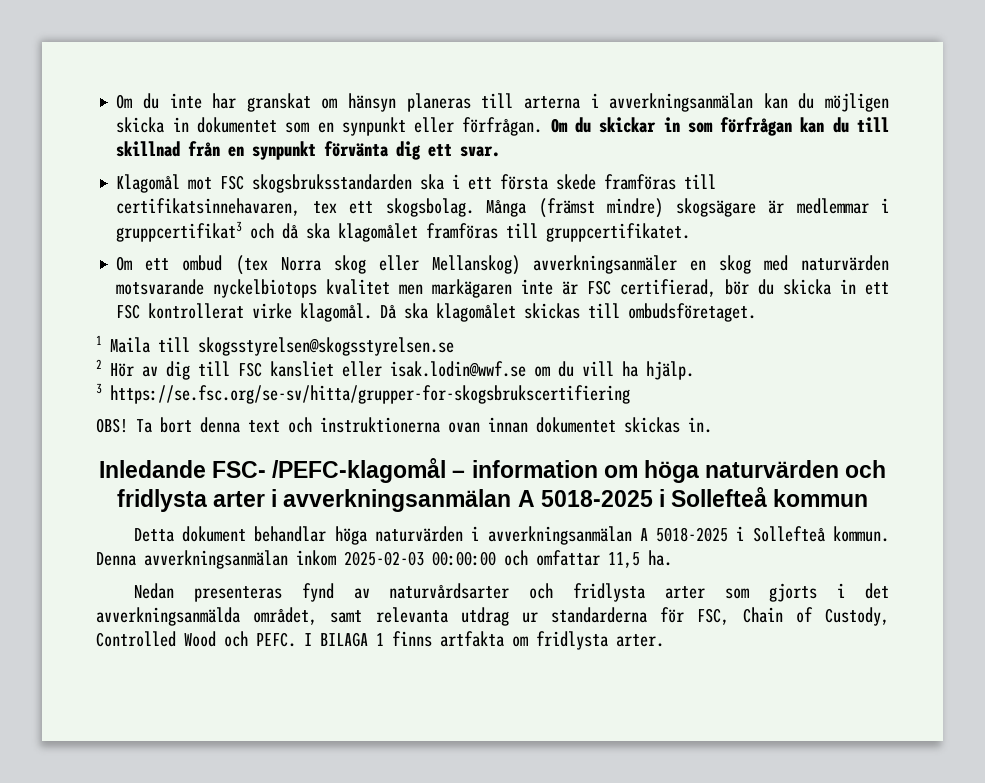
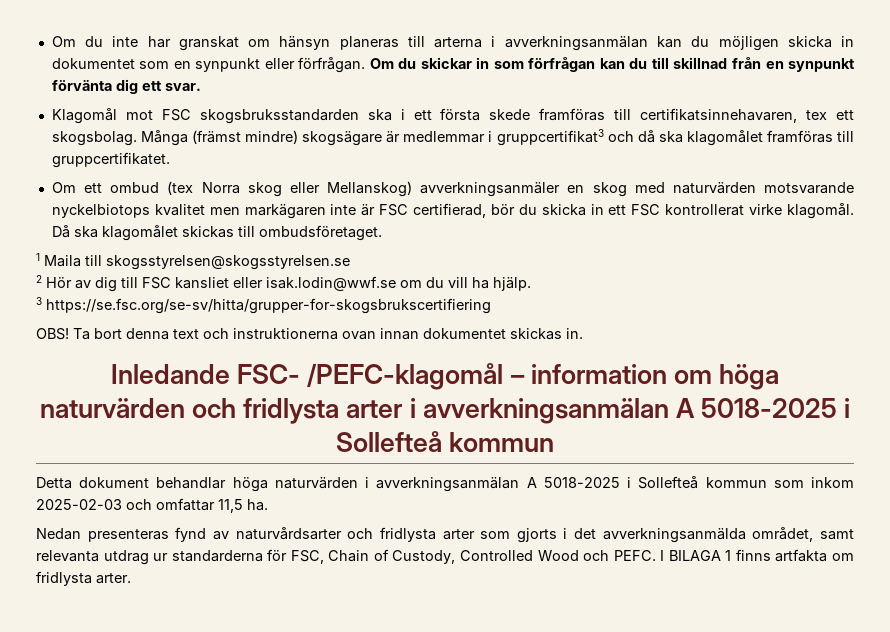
- Detta dokument behandlar höga naturvärden i avverkningsanmälan A 5018-2025 i Sollefteå kommun. Denna avverkningsanmälan inkom 2025-02-03 00:00:00 och omfattar 11,5 ha.
+ Detta dokument behandlar höga naturvärden i avverkningsanmälan A 5018-2025 i Sollefteå kommun som inkom 2025-02-03 och omfattar 11,5 ha.

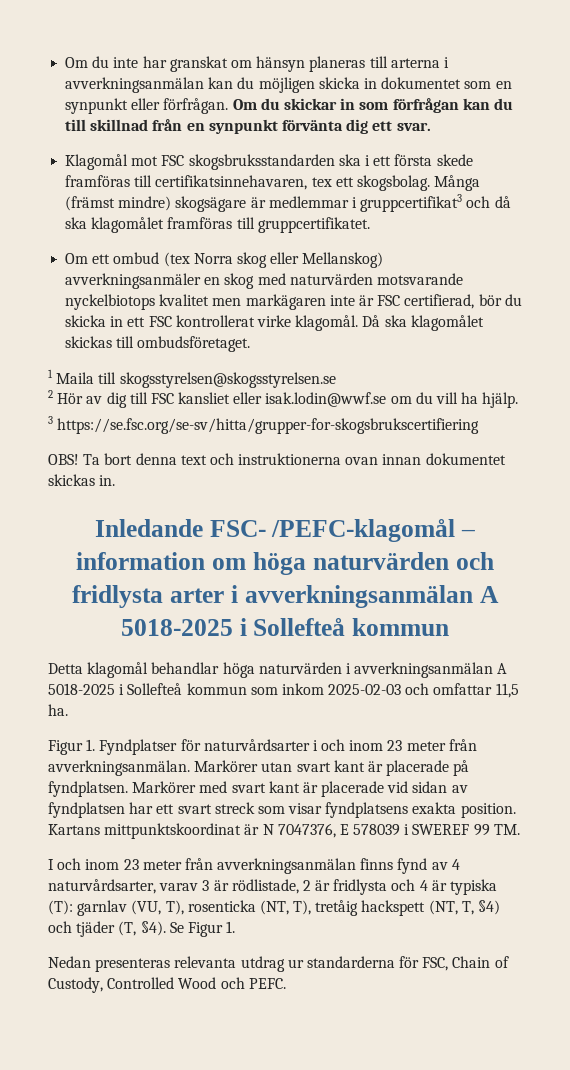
- Detta dokument behandlar höga naturvärden i avverkningsanmälan A 5018-2025 i Sollefteå kommun som inkom 2025-02-03 och omfattar 11,5 ha.
+ Detta klagomål behandlar höga naturvärden i avverkningsanmälan A 5018-2025 i Sollefteå kommun som inkom 2025-02-03 och omfattar 11,5 ha.
- Nedan presenteras fynd av naturvårdsarter och fridlysta arter som gjorts i det avverkningsanmälda området, samt relevanta utdrag ur standarderna för FSC, Chain of Custody, Controlled Wood och PEFC. I BILAGA 1 finns artfakta om fridlysta arter.
+ Figur 1. Fyndplatser för naturvårdsarter i och inom 23 meter från avverkningsanmälan. Markörer utan svart kant är placerade på fyndplatsen. Markörer med svart kant är placerade vid sidan av fyndplatsen har ett svart streck som visar fyndplatsens exakta position. Kartans mittpunktskoordinat är N 7047376, E 578039 i SWEREF 99 TM.
+ I och inom 23 meter från avverkningsanmälan finns fynd av 4 naturvårdsarter, varav 3 är rödlistade, 2 är fridlysta och 4 är typiska (T): garnlav (VU, T), rosenticka (NT, T), tretåig hackspett (NT, T, §4) och tjäder (T, §4). Se Figur 1.
+ Nedan presenteras relevanta utdrag ur standarderna för FSC, Chain of Custody, Controlled Wood och PEFC.

